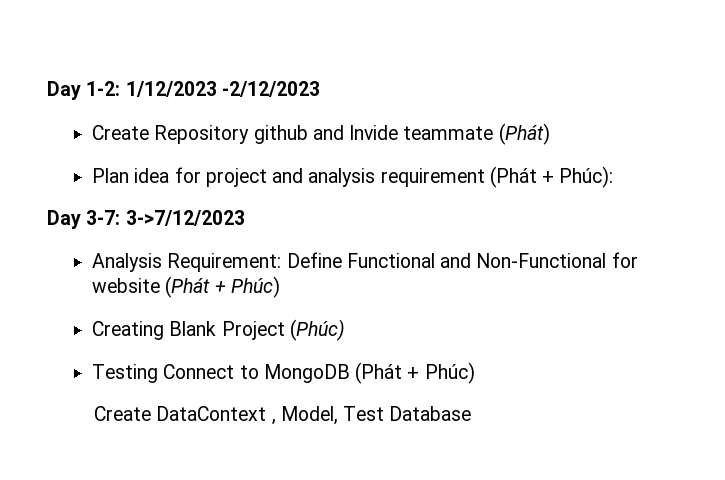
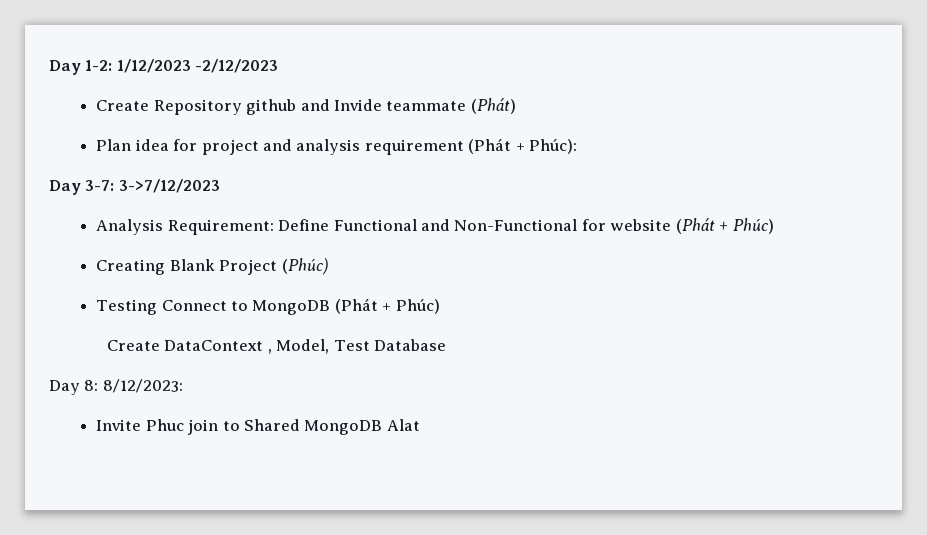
+ Day 8: 8/12/2023:
+ Invite Phuc join to Shared MongoDB Alat

